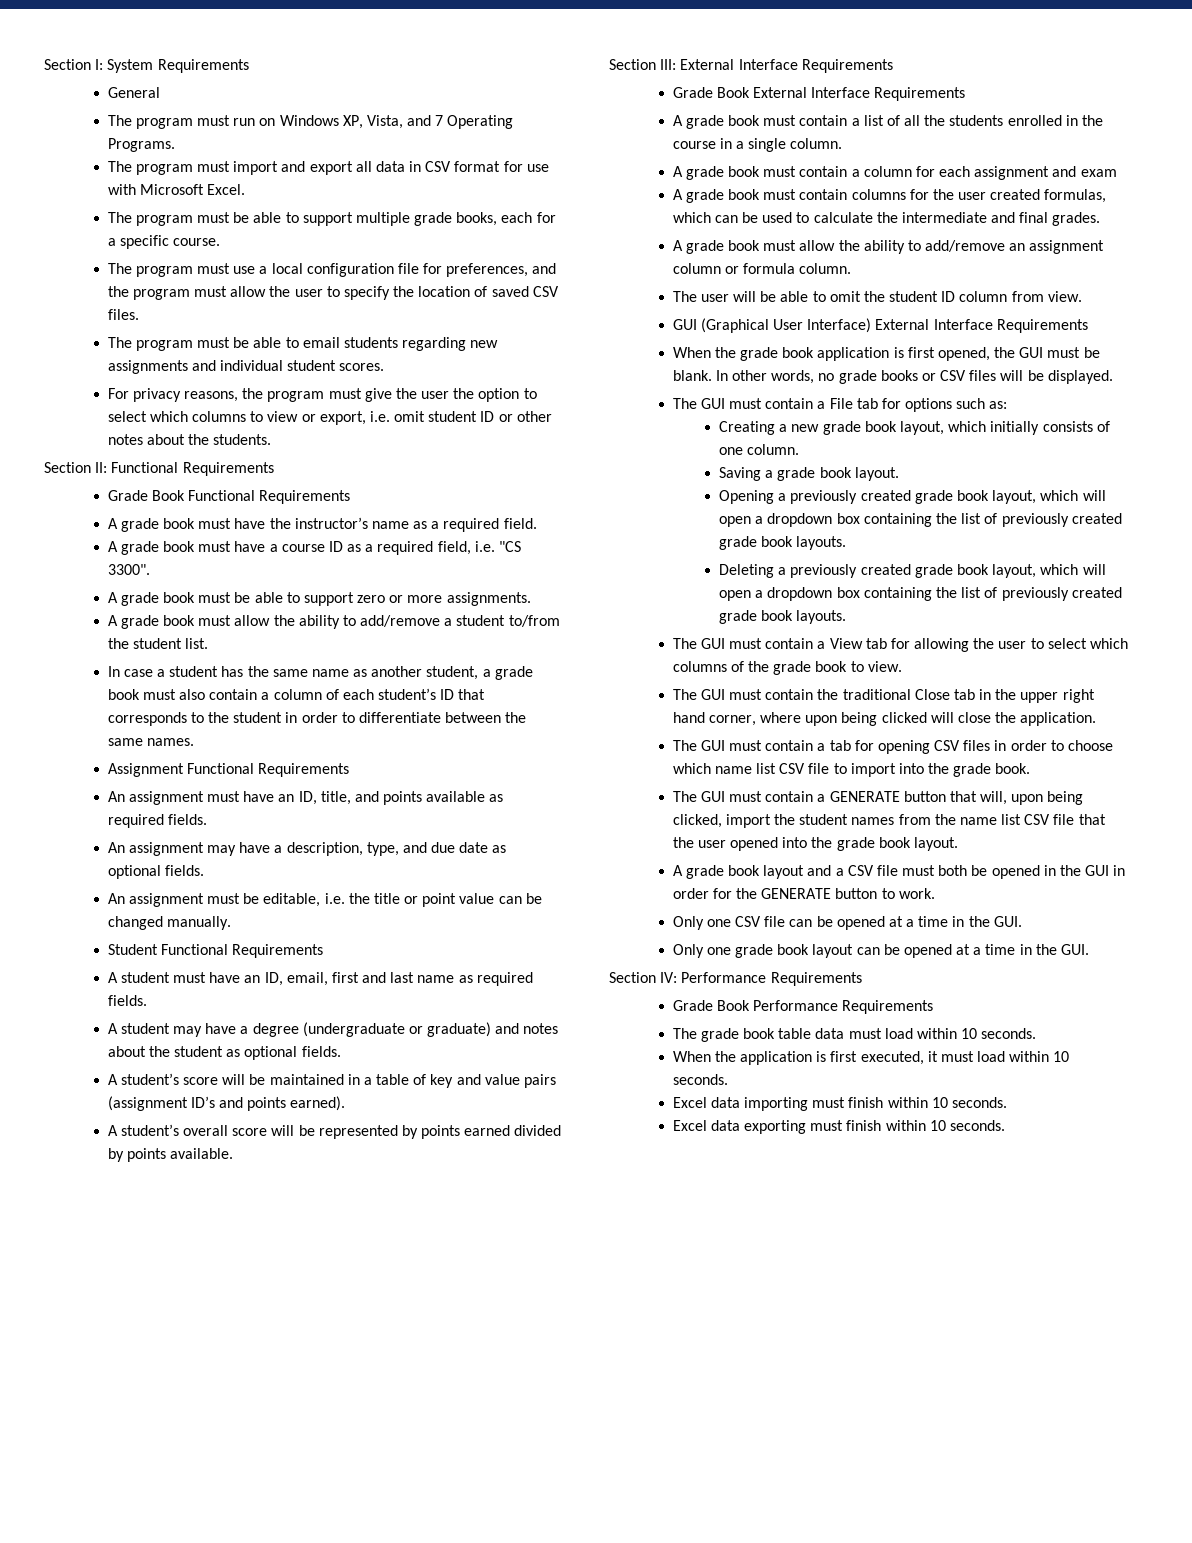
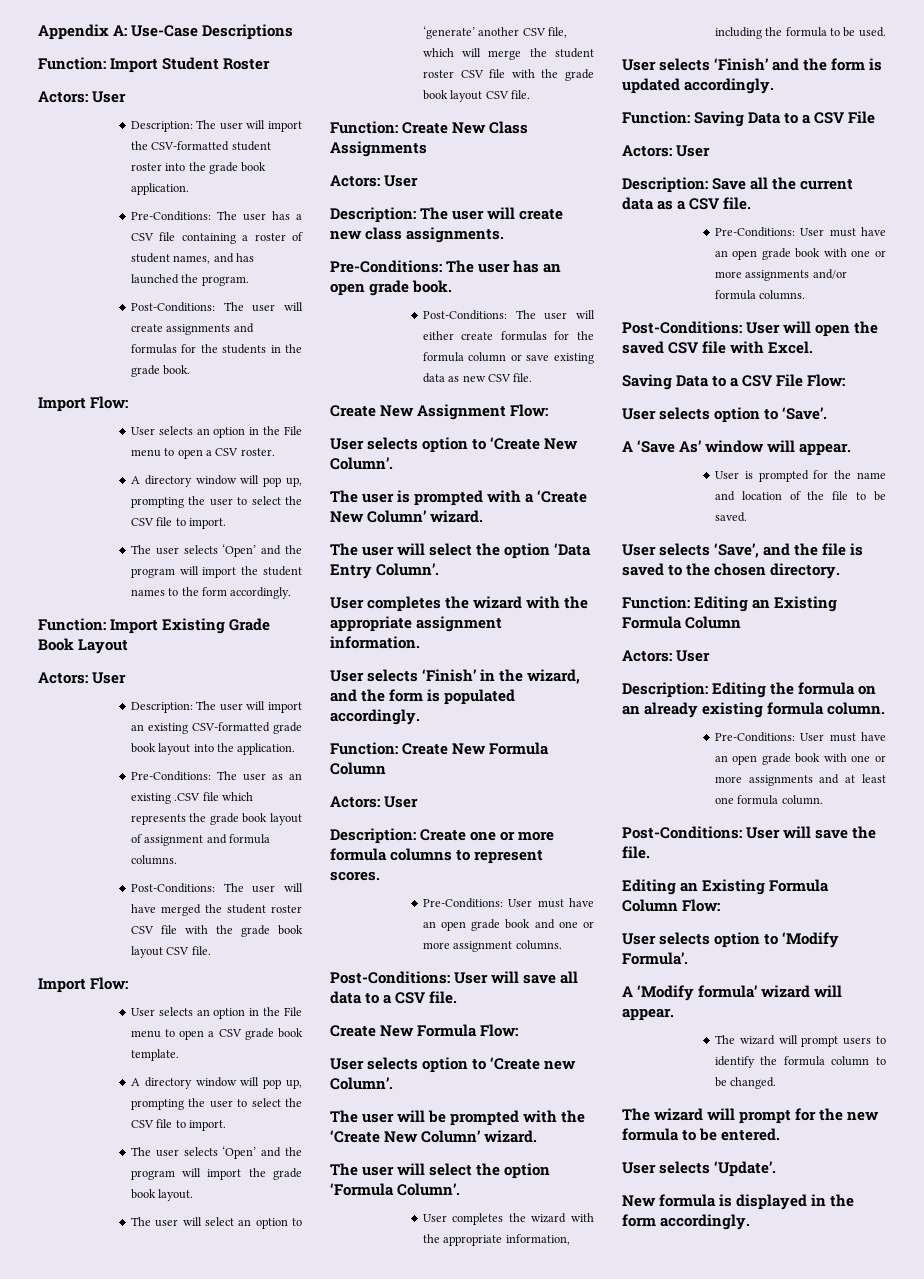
- Section I: System Requirements
- General
- The program must run on Windows XP, Vista, and 7 Operating Programs.
- The program must import and export all data in CSV format for use with Microsoft Excel.
- The program must be able to support multiple grade books, each for a specific course.
- The program must use a local configuration file for preferences, and the program must allow the user to specify the location of saved CSV files.
- The program must be able to email students regarding new assignments and individual student scores.
- For privacy reasons, the program must give the user the option to select which columns to view or export, i.e. omit student ID or other notes about the students.
- Section II: Functional Requirements
- Grade Book Functional Requirements
- A grade book must have the instructor’s name as a required field.
- A grade book must have a course ID as a required field, i.e. "CS 3300".
- A grade book must be able to support zero or more assignments.
- A grade book must allow the ability to add/remove a student to/from the student list.
- In case a student has the same name as another student, a grade book must also contain a column of each student’s ID that corresponds to the student in order to differentiate between the same names.
- Assignment Functional Requirements
- An assignment must have an ID, title, and points available as required fields.
- An assignment may have a description, type, and due date as optional fields.
- An assignment must be editable, i.e. the title or point value can be changed manually.
- Student Functional Requirements
- A student must have an ID, email, first and last name as required fields.
- A student may have a degree (undergraduate or graduate) and notes about the student as optional fields.
- A student’s score will be maintained in a table of key and value pairs (assignment ID’s and points earned).
- A student’s overall score will be represented by points earned divided by points available.
- Section III: External Interface Requirements
- Grade Book External Interface Requirements
- A grade book must contain a list of all the students enrolled in the course in a single column.
- A grade book must contain a column for each assignment and exam
- A grade book must contain columns for the user created formulas, which can be used to calculate the intermediate and final grades.
- A grade book must allow the ability to add/remove an assignment column or formula column.
- The user will be able to omit the student ID column from view.
- GUI (Graphical User Interface) External Interface Requirements
- When the grade book application is first opened, the GUI must be blank. In other words, no grade books or CSV files will be displayed.
- The GUI must contain a File tab for options such as:
- Creating a new grade book layout, which initially consists of one column.
- Saving a grade book layout.
- Opening a previously created grade book layout, which will open a dropdown box containing the list of previously created grade book layouts.
- Deleting a previously created grade book layout, which will open a dropdown box containing the list of previously created grade book layouts.
- The GUI must contain a View tab for allowing the user to select which columns of the grade book to view.
- The GUI must contain the traditional Close tab in the upper right hand corner, where upon being clicked will close the application.
- The GUI must contain a tab for opening CSV files in order to choose which name list CSV file to import into the grade book.
- The GUI must contain a GENERATE button that will, upon being clicked, import the student names from the name list CSV file that the user opened into the grade book layout.
- A grade book layout and a CSV file must both be opened in the GUI in order for the GENERATE button to work.
- Only one CSV file can be opened at a time in the GUI.
- Only one grade book layout can be opened at a time in the GUI.
- Section IV: Performance Requirements
- Grade Book Performance Requirements
- The grade book table data must load within 10 seconds.
- When the application is first executed, it must load within 10 seconds.
- Excel data importing must finish within 10 seconds.
- Excel data exporting must finish within 10 seconds.
+ Appendix A: Use-Case Descriptions
+ Function: Import Student Roster
+ Actors: User
+ Description: The user will import the CSV-formatted student roster into the grade book application.
+ Pre-Conditions: The user has a CSV file containing a roster of student names, and has launched the program.
+ Post-Conditions: The user will create assignments and formulas for the students in the grade book.
+ Import Flow:
+ User selects an option in the File menu to open a CSV roster.
+ A directory window will pop up, prompting the user to select the CSV file to import.
+ The user selects ‘Open’ and the program will import the student names to the form accordingly.
+ Function: Import Existing Grade Book Layout
+ Actors: User
+ Description: The user will import an existing CSV-formatted grade book layout into the application.
+ Pre-Conditions: The user as an existing .CSV file which represents the grade book layout of assignment and formula columns.
+ Post-Conditions: The user will have merged the student roster CSV file with the grade book layout CSV file.
+ Import Flow:
+ User selects an option in the File menu to open a CSV grade book template.
+ A directory window will pop up, prompting the user to select the CSV file to import.
+ The user selects ‘Open’ and the program will import the grade book layout.
+ The user will select an option to ‘generate’ another CSV file, which will merge the student roster CSV file with the grade book layout CSV file.
+ Function: Create New Class Assignments
+ Actors: User
+ Description: The user will create new class assignments.
+ Pre-Conditions: The user has an open grade book.
+ Post-Conditions: The user will either create formulas for the formula column or save existing data as new CSV file.
+ Create New Assignment Flow:
+ User selects option to ‘Create New Column’.
+ The user is prompted with a ‘Create New Column’ wizard.
+ The user will select the option ‘Data Entry Column’.
+ User completes the wizard with the appropriate assignment information.
+ User selects ‘Finish’ in the wizard, and the form is populated accordingly.
+ Function: Create New Formula Column
+ Actors: User
+ Description: Create one or more formula columns to represent scores.
+ Pre-Conditions: User must have an open grade book and one or more assignment columns.
+ Post-Conditions: User will save all data to a CSV file.
+ Create New Formula Flow:
+ User selects option to ‘Create new Column’.
+ The user will be prompted with the ‘Create New Column’ wizard.
+ The user will select the option ‘Formula Column’.
+ User completes the wizard with the appropriate information, including the formula to be used.
+ User selects ‘Finish’ and the form is updated accordingly.
+ Function: Saving Data to a CSV File
+ Actors: User
+ Description: Save all the current data as a CSV file.
+ Pre-Conditions: User must have an open grade book with one or more assignments and/or formula columns.
+ Post-Conditions: User will open the saved CSV file with Excel.
+ Saving Data to a CSV File Flow:
+ User selects option to ‘Save’.
+ A ‘Save As’ window will appear.
+ User is prompted for the name and location of the file to be saved.
+ User selects ‘Save’, and the file is saved to the chosen directory.
+ Function: Editing an Existing Formula Column
+ Actors: User
+ Description: Editing the formula on an already existing formula column.
+ Pre-Conditions: User must have an open grade book with one or more assignments and at least one formula column.
+ Post-Conditions: User will save the file.
+ Editing an Existing Formula Column Flow:
+ User selects option to ‘Modify Formula’.
+ A ‘Modify formula’ wizard will appear.
+ The wizard will prompt users to identify the formula column to be changed.
+ The wizard will prompt for the new formula to be entered.
+ User selects ‘Update’.
+ New formula is displayed in the form accordingly.

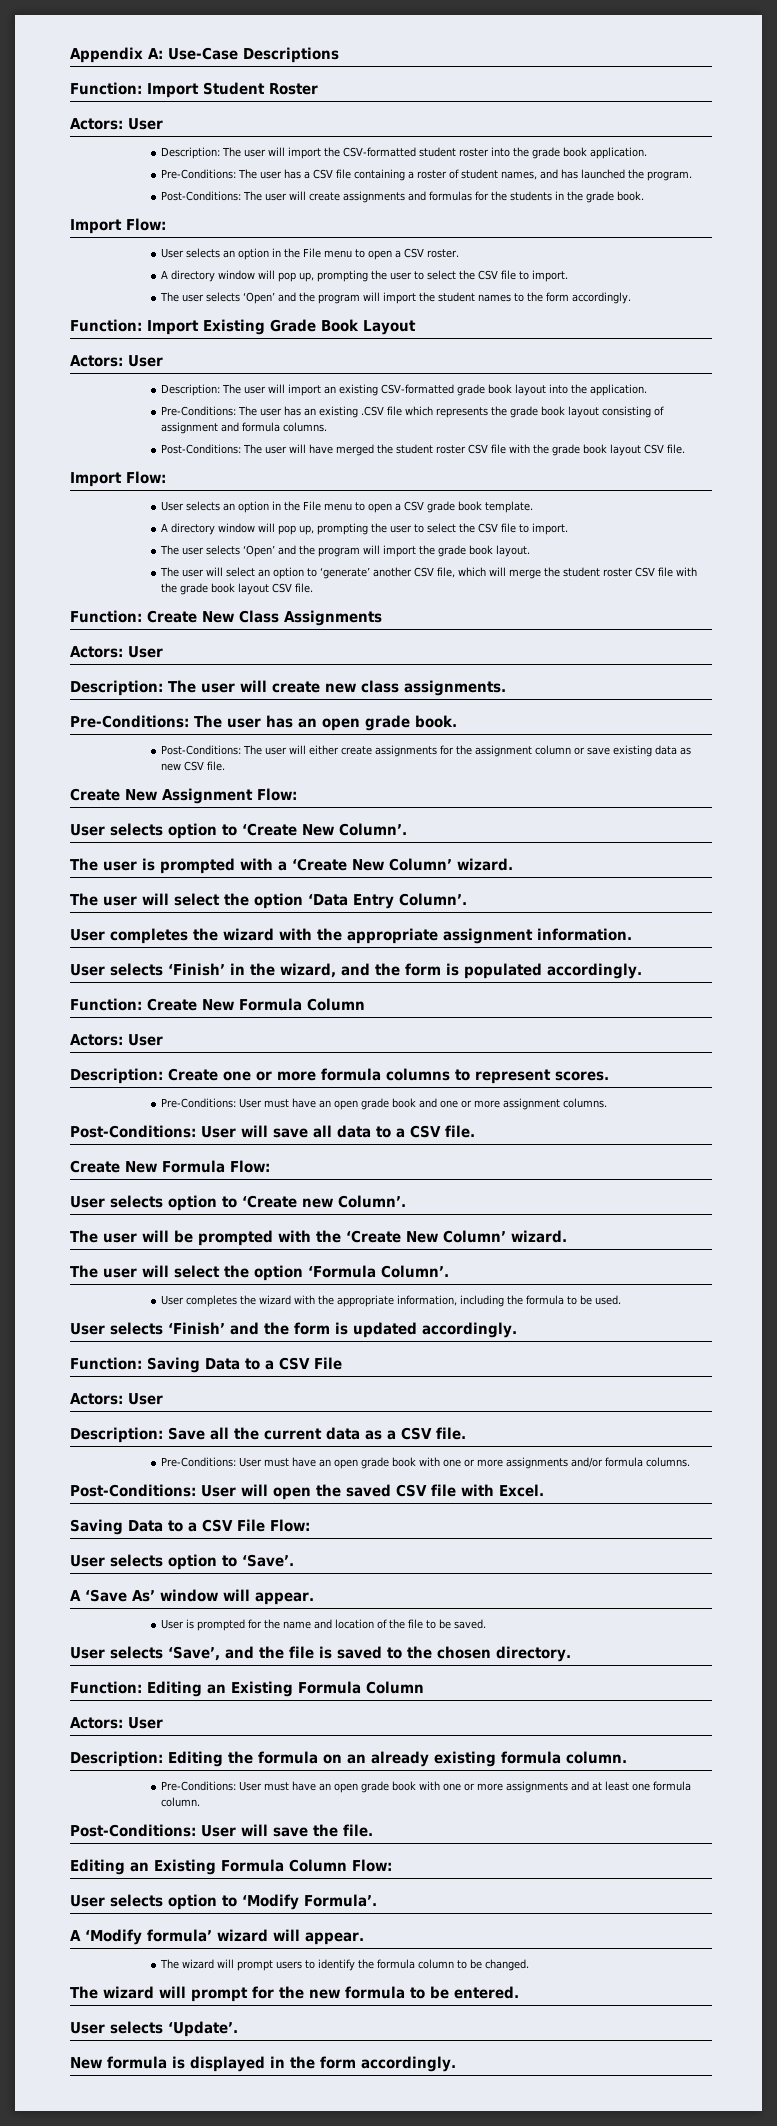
- Pre-Conditions: The user as an existing .CSV file which represents the grade book layout of assignment and formula columns.
+ Pre-Conditions: The user has an existing .CSV file which represents the grade book layout consisting of assignment and formula columns.
- Post-Conditions: The user will either create formulas for the formula column or save existing data as new CSV file.
+ Post-Conditions: The user will either create assignments for the assignment column or save existing data as new CSV file.

